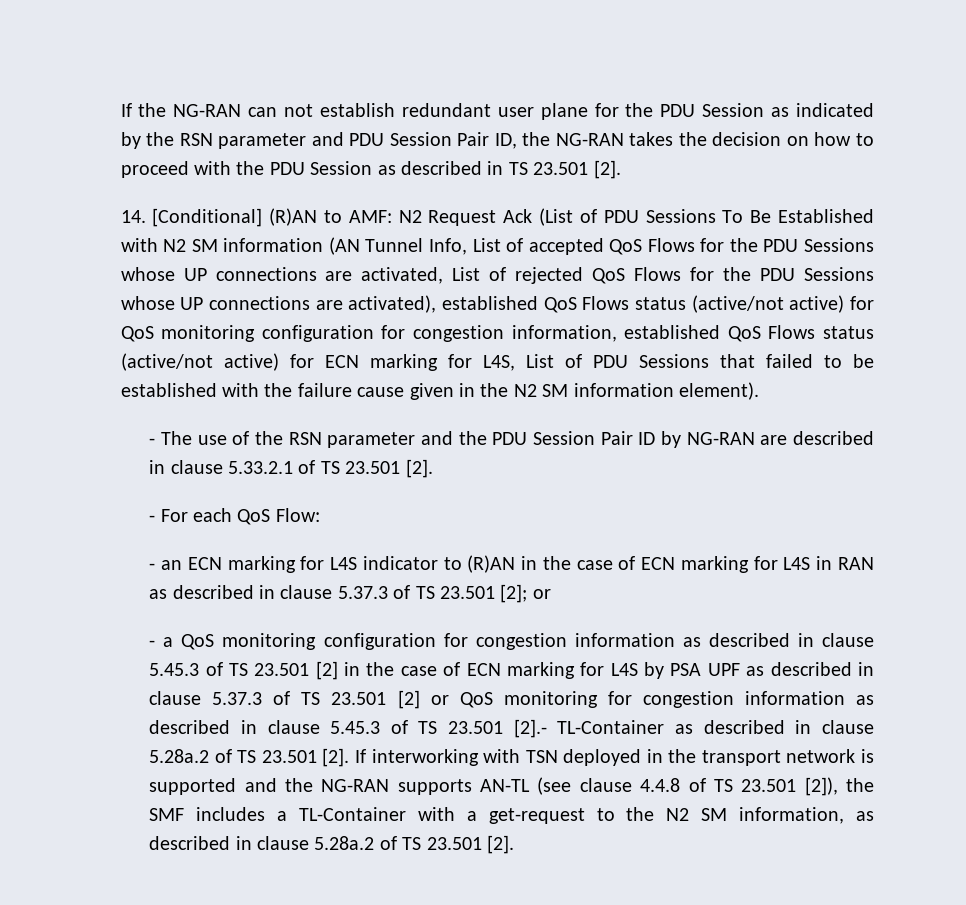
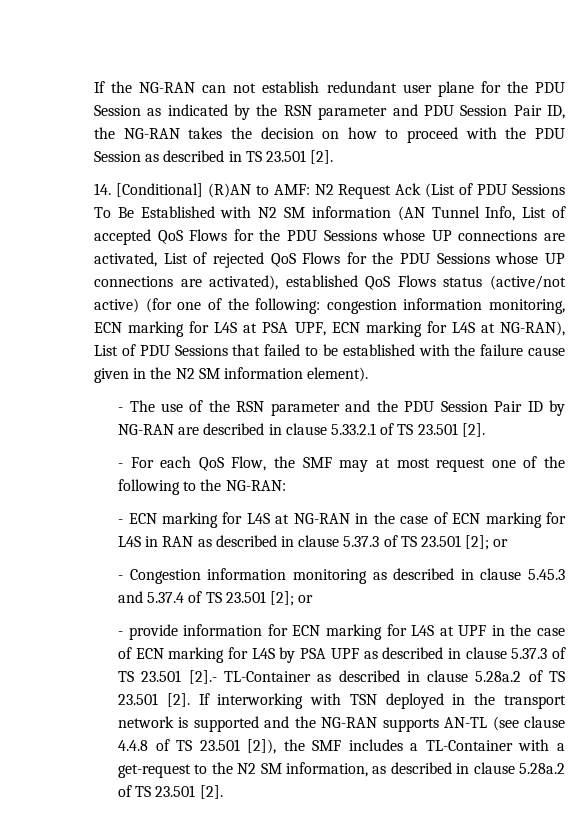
- N2 Request Ack (List of PDU Sessions To Be Established with N2 SM information (AN Tunnel Info, List of accepted QoS Flows for the PDU Sessions whose UP connections are activated, List of rejected QoS Flows for the PDU Sessions whose UP connections are activated), established QoS Flows status (active/not active) for QoS monitoring configuration for congestion information, established QoS Flows status (active/not active) for ECN marking for L4S, List of PDU Sessions that failed to be established with the failure cause given in the N2 SM information element).
+ N2 Request Ack (List of PDU Sessions To Be Established with N2 SM information (AN Tunnel Info, List of accepted QoS Flows for the PDU Sessions whose UP connections are activated, List of rejected QoS Flows for the PDU Sessions whose UP connections are activated), established QoS Flows status (active/not active) (for one of the following: congestion information monitoring, ECN marking for L4S at PSA UPF, ECN marking for L4S at NG-RAN), List of PDU Sessions that failed to be established with the failure cause given in the N2 SM information element).
- - For each QoS Flow:
- - an ECN marking for L4S indicator to (R)AN in the case of ECN marking for L4S in RAN as described in clause 5.37.3 of TS 23.501 [2]; or
+ - For each QoS Flow, the SMF may at most request one of the following to the NG-RAN:
+ - ECN marking for L4S at NG-RAN in the case of ECN marking for L4S in RAN as described in clause 5.37.3 of TS 23.501 [2]; or
- - a QoS monitoring configuration for congestion information as described in clause 5.45.3 of TS 23.501 [2] in the case of ECN marking for L4S by PSA UPF as described in clause 5.37.3 of TS 23.501 [2] or QoS monitoring for congestion information as described in clause 5.45.3 of TS 23.501 [2].- TL-Container as described in clause 5.28a.2 of TS 23.501 [2].
+ - Congestion information monitoring as described in clause 5.45.3 and 5.37.4 of TS 23.501 [2]; or
+ - provide information for ECN marking for L4S at UPF in the case of ECN marking for L4S by PSA UPF as described in clause 5.37.3 of TS 23.501 [2].- TL-Container as described in clause 5.28a.2 of TS 23.501 [2].

